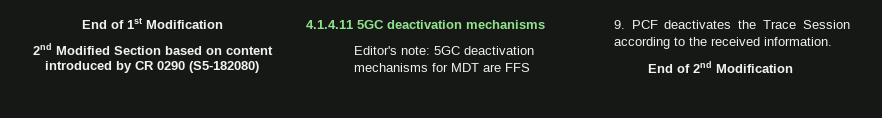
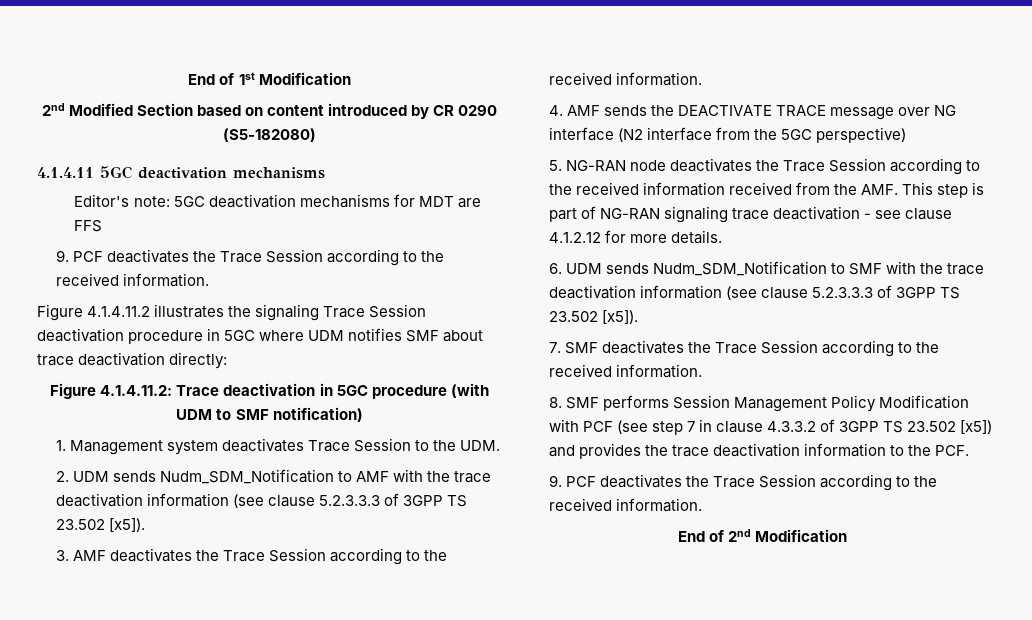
+ Figure 4.1.4.11.2 illustrates the signaling Trace Session deactivation procedure in 5GC where UDM notifies SMF about trace deactivation directly:
+ Figure 4.1.4.11.2: Trace deactivation in 5GC procedure (with UDM to SMF notification)
+ 1. Management system deactivates Trace Session to the UDM.
+ 2. UDM sends Nudm_SDM_Notification to AMF with the trace deactivation information (see clause 5.2.3.3.3 of 3GPP TS 23.502 [x5]).
+ 3. AMF deactivates the Trace Session according to the received information.
+ 4. AMF sends the DEACTIVATE TRACE message over NG interface (N2 interface from the 5GC perspective)
+ 5. NG-RAN node deactivates the Trace Session according to the received information received from the AMF. This step is part of NG-RAN signaling trace deactivation - see clause 4.1.2.12 for more details.
+ 6. UDM sends Nudm_SDM_Notification to SMF with the trace deactivation information (see clause 5.2.3.3.3 of 3GPP TS 23.502 [x5]).
+ 7. SMF deactivates the Trace Session according to the received information.
+ 8. SMF performs Session Management Policy Modification with PCF (see step 7 in clause 4.3.3.2 of 3GPP TS 23.502 [x5]) and provides the trace deactivation information to the PCF.
+ 9. PCF deactivates the Trace Session according to the received information.

